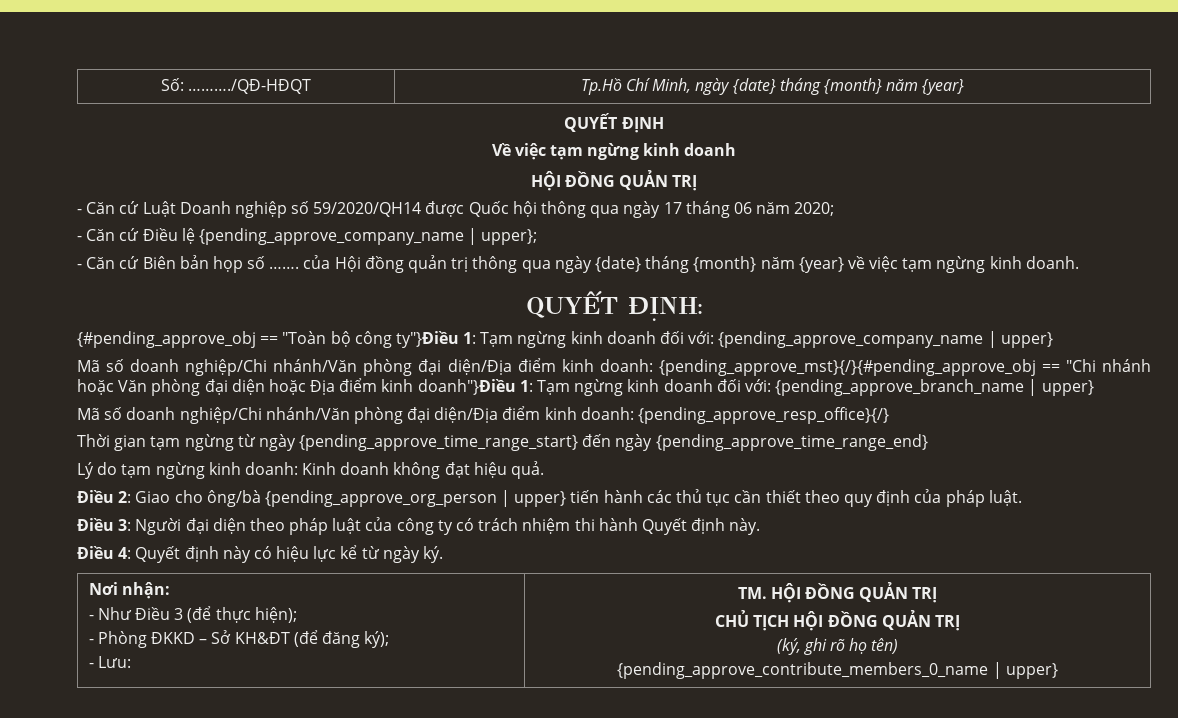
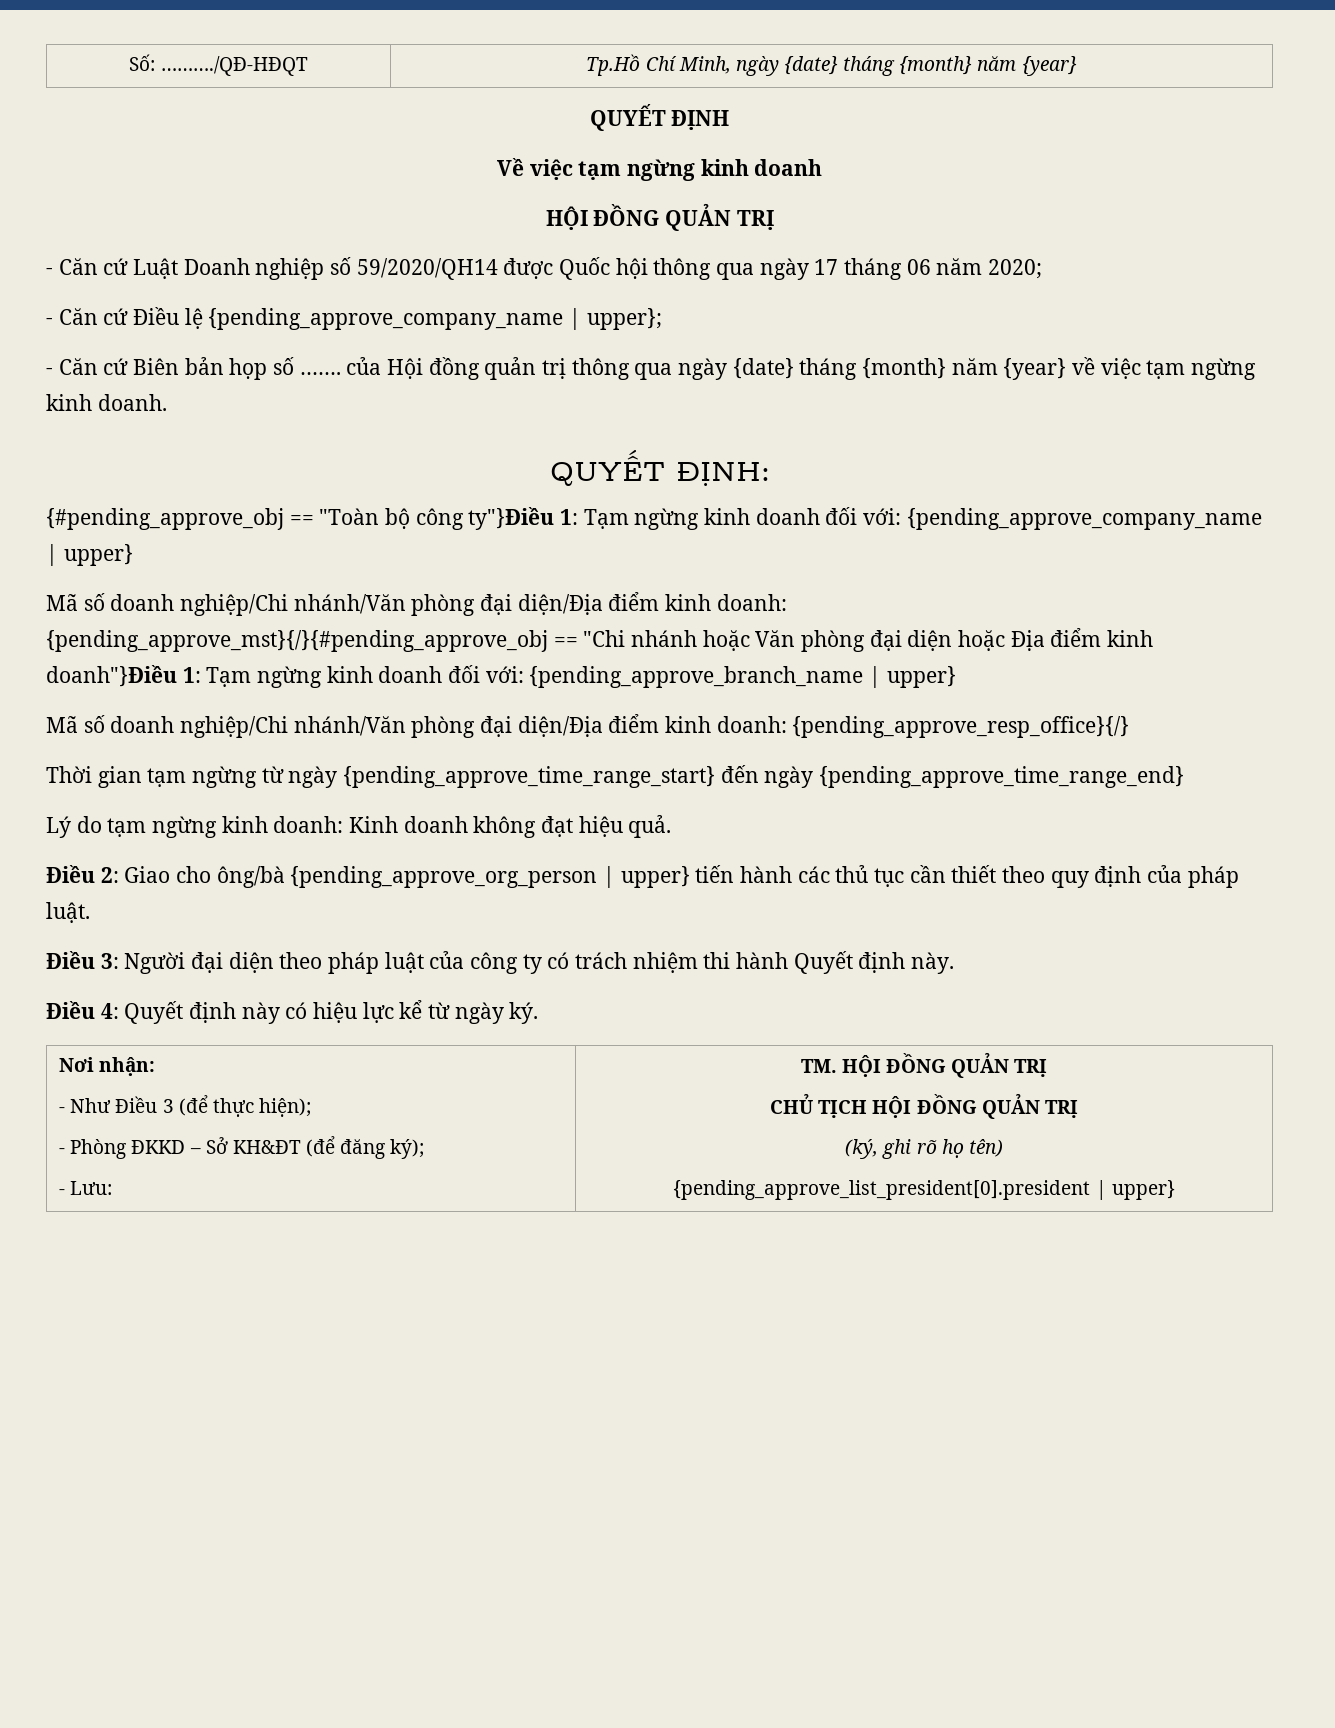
  Nơi nhận:
  - Như Điều 3 (để thực hiện);
  - Phòng ĐKKD – Sở KH&ĐT (để đăng ký);
  - Lưu: | TM. HỘI ĐỒNG QUẢN TRỊ
  CHỦ TỊCH HỘI ĐỒNG QUẢN TRỊ
  (ký, ghi rõ họ tên)
- {pending_approve_contribute_members_0_name | upper}
+ {pending_approve_list_president[0].president | upper}

